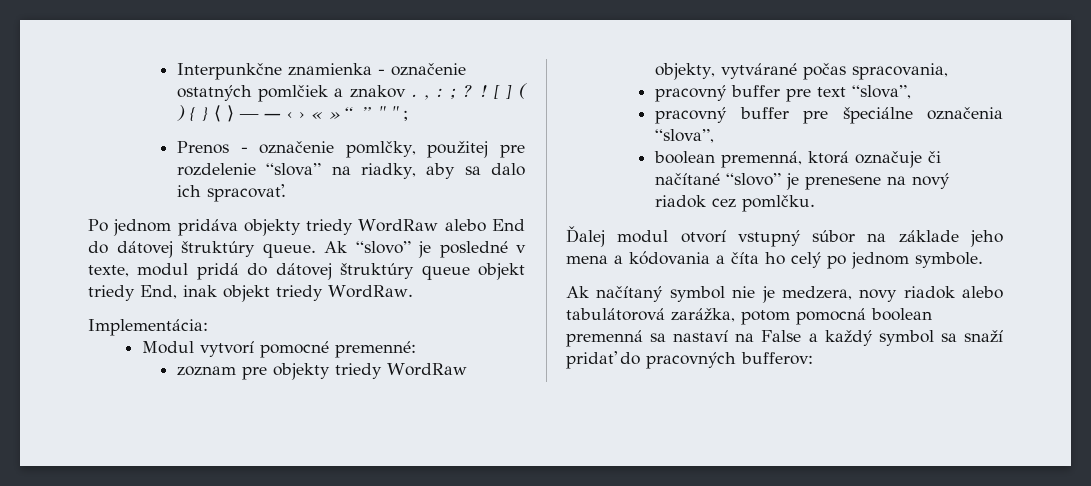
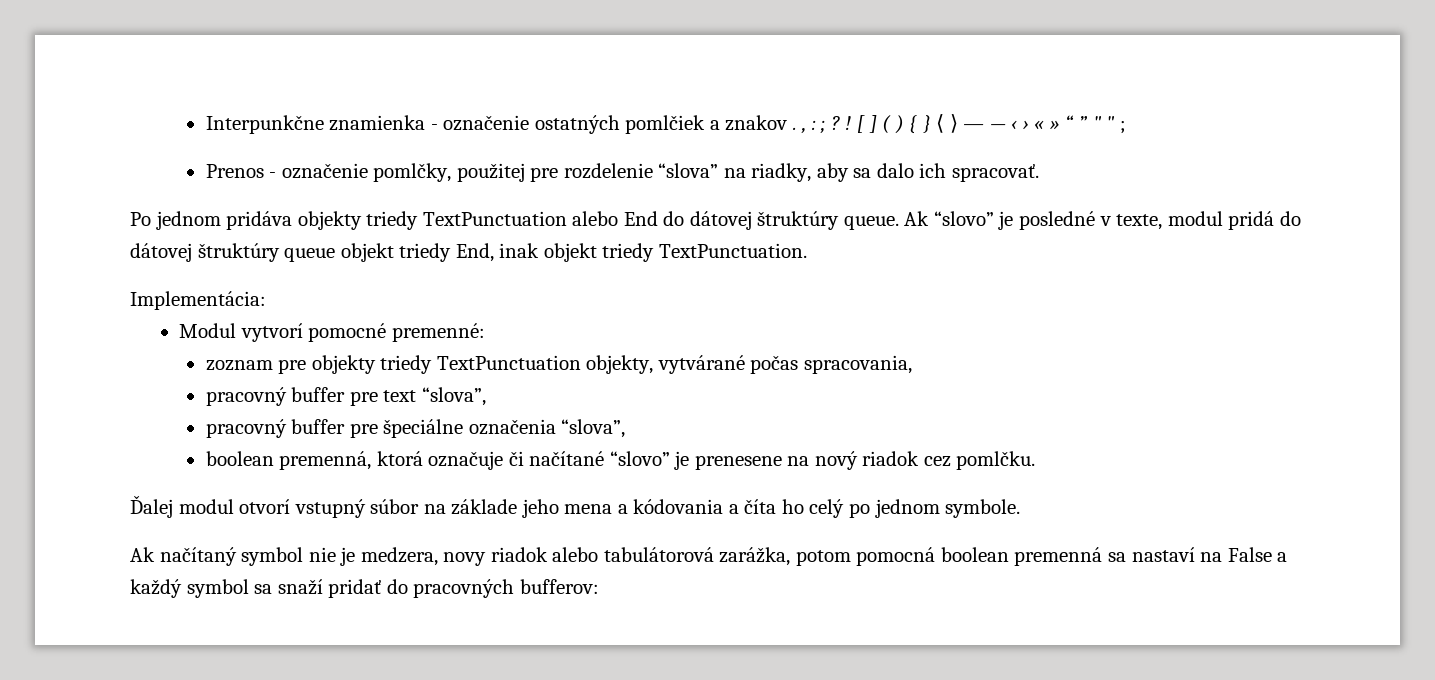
- Po jednom pridáva objekty triedy WordRaw alebo End do dátovej štruktúry queue.
+ Po jednom pridáva objekty triedy TextPunctuation alebo End do dátovej štruktúry queue.
- Ak “slovo” je posledné v texte, modul pridá do dátovej štruktúry queue objekt triedy End, inak objekt triedy WordRaw.
+ Ak “slovo” je posledné v texte, modul pridá do dátovej štruktúry queue objekt triedy End, inak objekt triedy TextPunctuation.
- zoznam pre objekty triedy WordRaw objekty, vytvárané počas spracovania,
+ zoznam pre objekty triedy TextPunctuation objekty, vytvárané počas spracovania,

